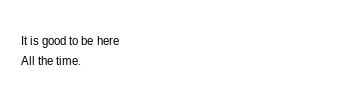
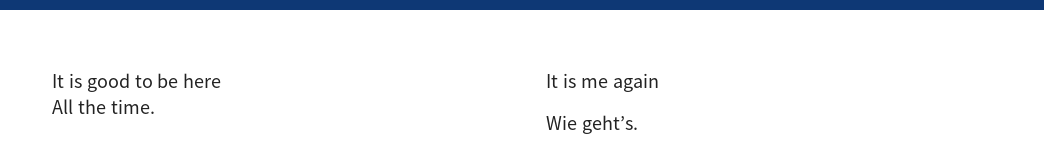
+ It is me again
+ Wie geht’s.

